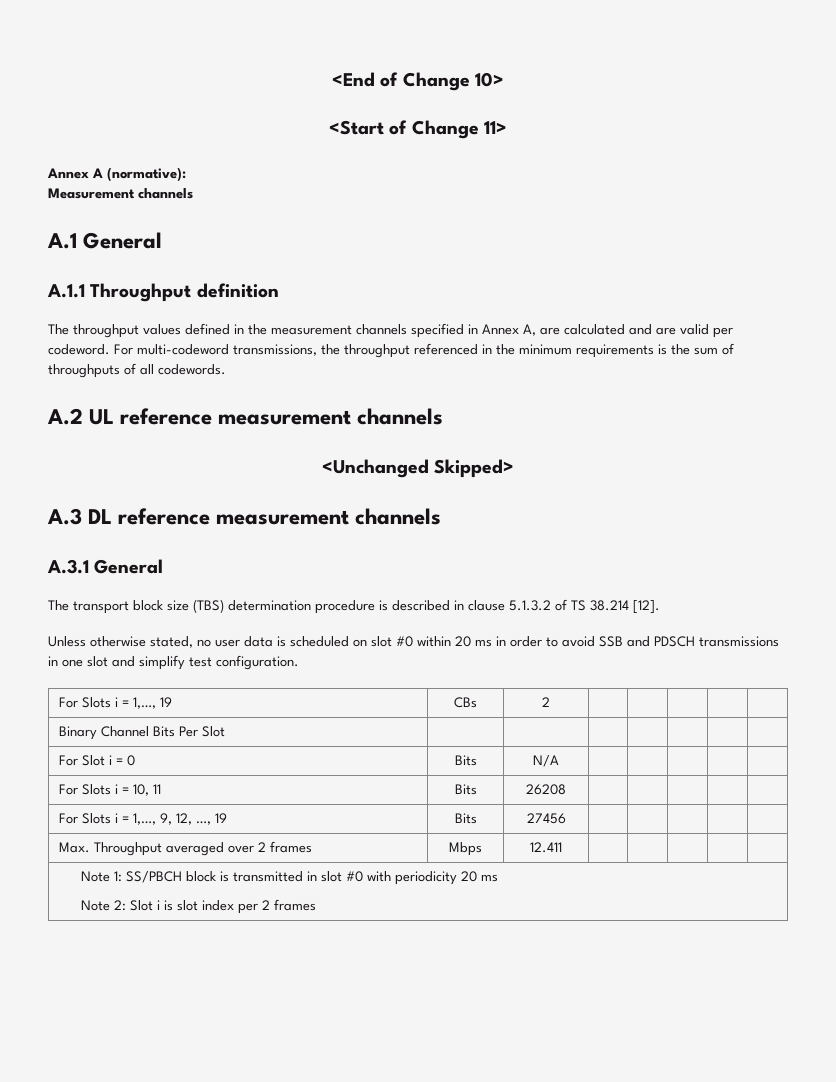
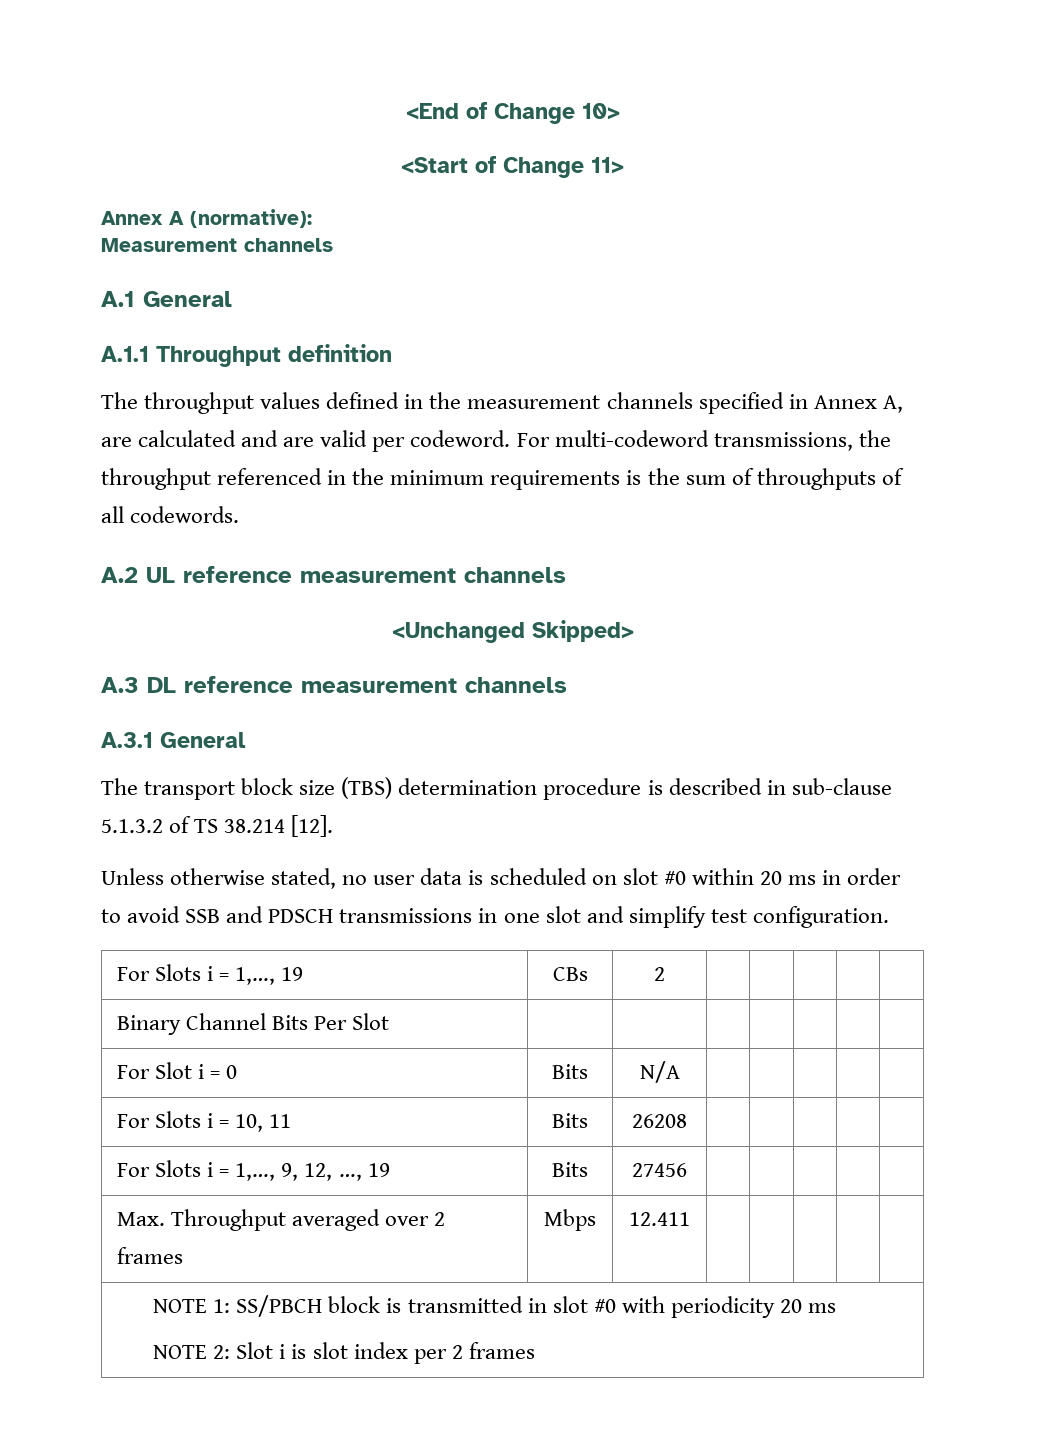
- The transport block size (TBS) determination procedure is described in clause 5.1.3.2 of TS 38.214 [12].
+ The transport block size (TBS) determination procedure is described in sub-clause 5.1.3.2 of TS 38.214 [12].
- Note 1: SS/PBCH block is transmitted in slot #0 with periodicity 20 ms
- Note 2: Slot i is slot index per 2 frames
+ NOTE 1: SS/PBCH block is transmitted in slot #0 with periodicity 20 ms
+ NOTE 2: Slot i is slot index per 2 frames

